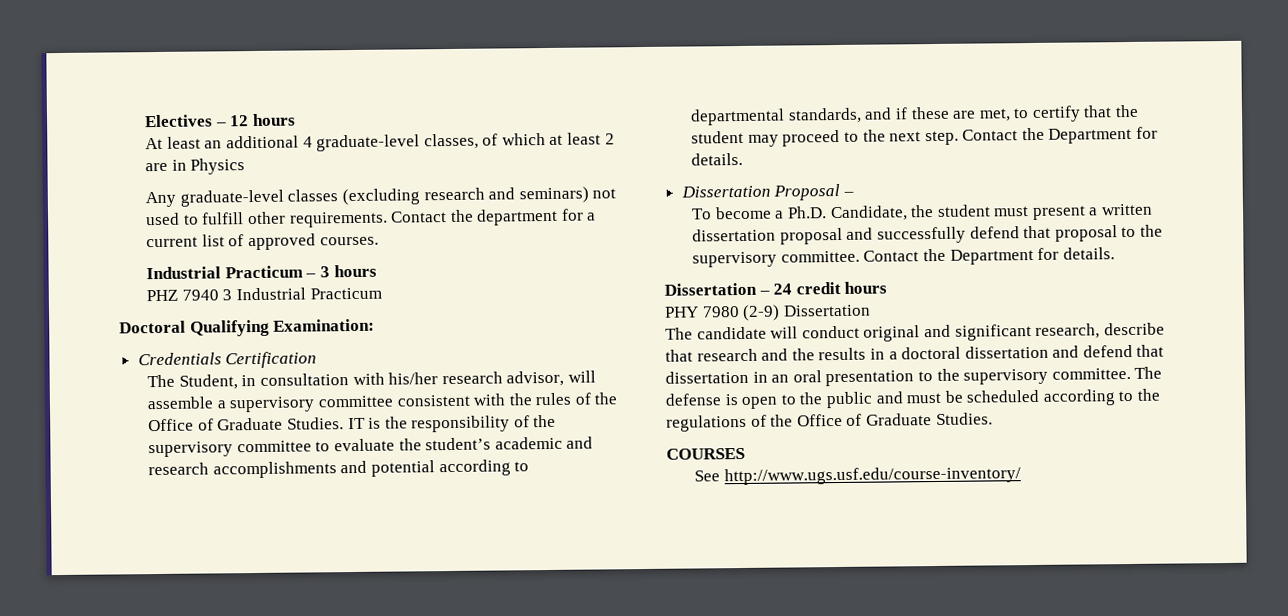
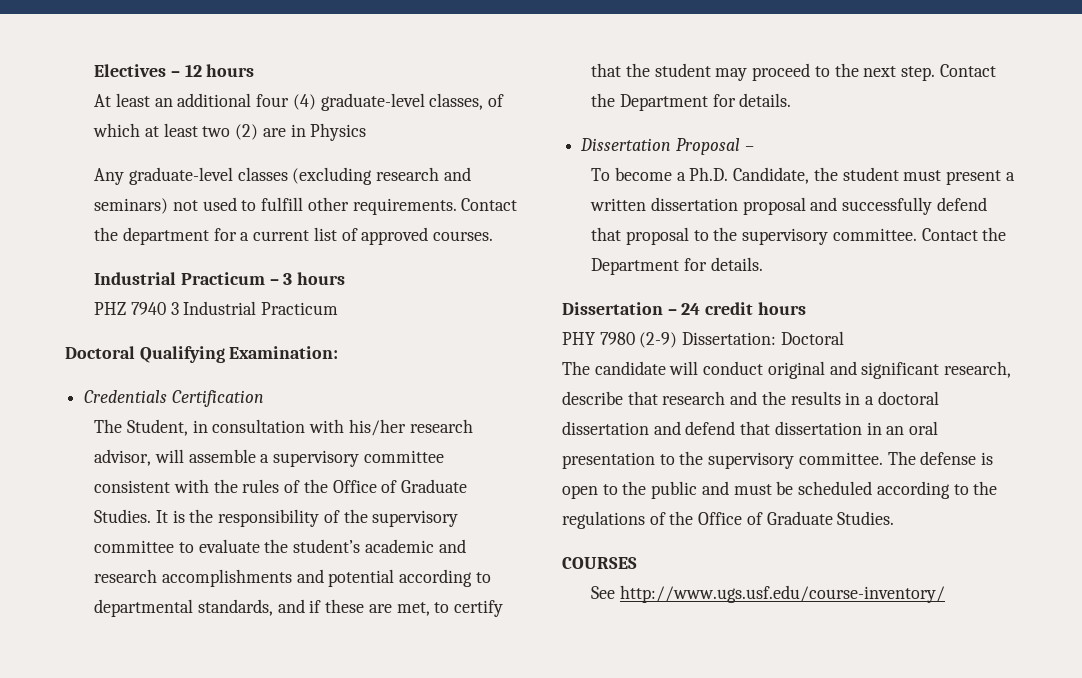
- At least an additional 4 graduate-level classes, of which at least 2 are in Physics
+ At least an additional four (4) graduate-level classes, of which at least two (2) are in Physics
- IT is the responsibility of the supervisory committee to evaluate the student’s academic and research accomplishments and potential according to departmental standards, and if these are met, to certify that the student may proceed to the next step.
+ It is the responsibility of the supervisory committee to evaluate the student’s academic and research accomplishments and potential according to departmental standards, and if these are met, to certify that the student may proceed to the next step.
- PHY 7980 (2-9) Dissertation
+ PHY 7980 (2-9) Dissertation: Doctoral

